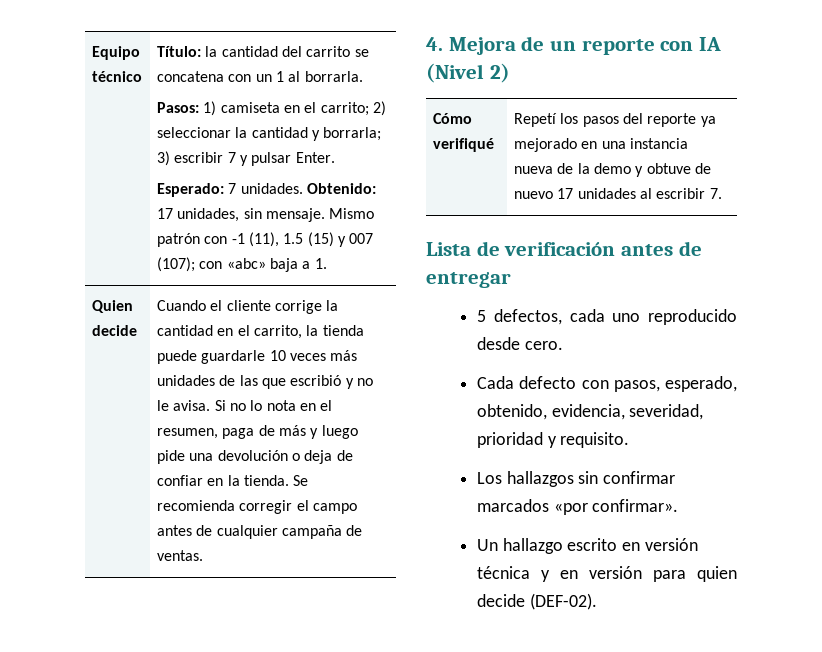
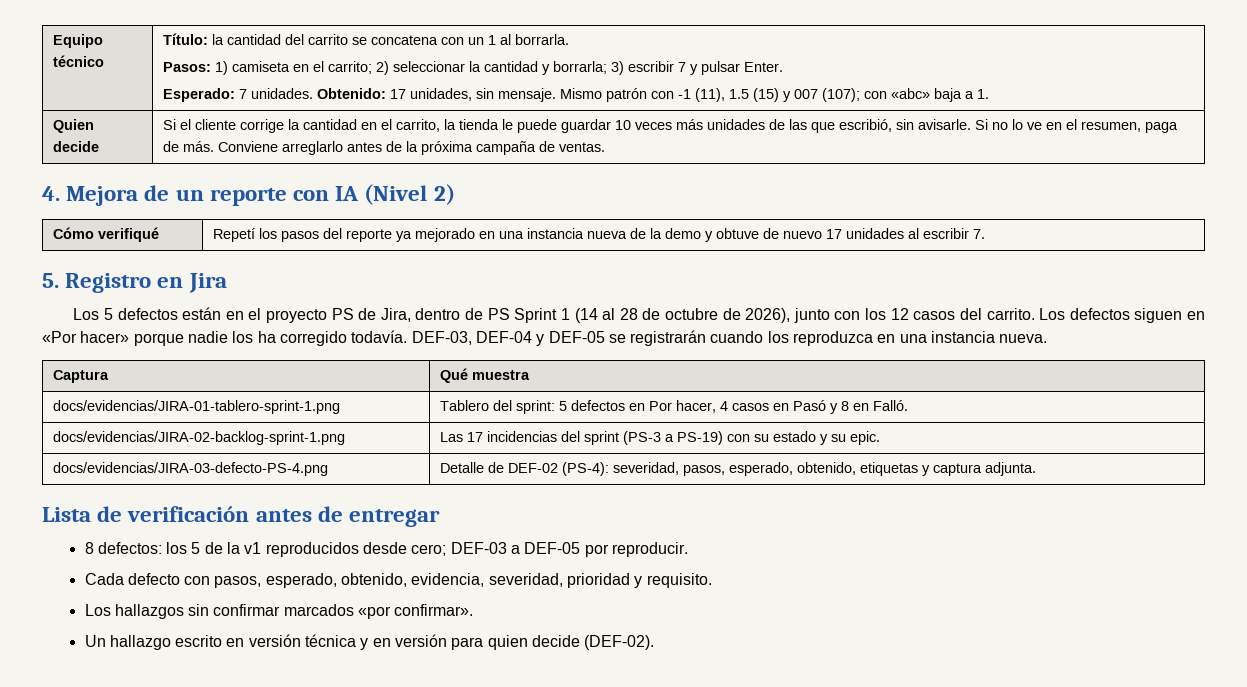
- Cuando el cliente corrige la cantidad en el carrito, la tienda puede guardarle 10 veces más unidades de las que escribió y no le avisa.
+ Si el cliente corrige la cantidad en el carrito, la tienda le puede guardar 10 veces más unidades de las que escribió, sin avisarle.
- Si no lo nota en el resumen, paga de más y luego pide una devolución o deja de confiar en la tienda. Se recomienda corregir el campo antes de cualquier campaña de ventas.
+ Si no lo ve en el resumen, paga de más. Conviene arreglarlo antes de la próxima campaña de ventas.
+ 5. Registro en Jira
+ Los 5 defectos están en el proyecto PS de Jira, dentro de PS Sprint 1 (14 al 28 de octubre de 2026), junto con los 12 casos del carrito. Los defectos siguen en «Por hacer» porque nadie los ha corregido todavía. DEF-03, DEF-04 y DEF-05 se registrarán cuando los reproduzca en una instancia nueva.
+ Captura | Qué muestra
+ docs/evidencias/JIRA-01-tablero-sprint-1.png | Tablero del sprint: 5 defectos en Por hacer, 4 casos en Pasó y 8 en Falló.
+ docs/evidencias/JIRA-02-backlog-sprint-1.png | Las 17 incidencias del sprint (PS-3 a PS-19) con su estado y su epic.
+ docs/evidencias/JIRA-03-defecto-PS-4.png | Detalle de DEF-02 (PS-4): severidad, pasos, esperado, obtenido, etiquetas y captura adjunta.
- 5 defectos, cada uno reproducido desde cero.
+ 8 defectos: los 5 de la v1 reproducidos desde cero; DEF-03 a DEF-05 por reproducir.

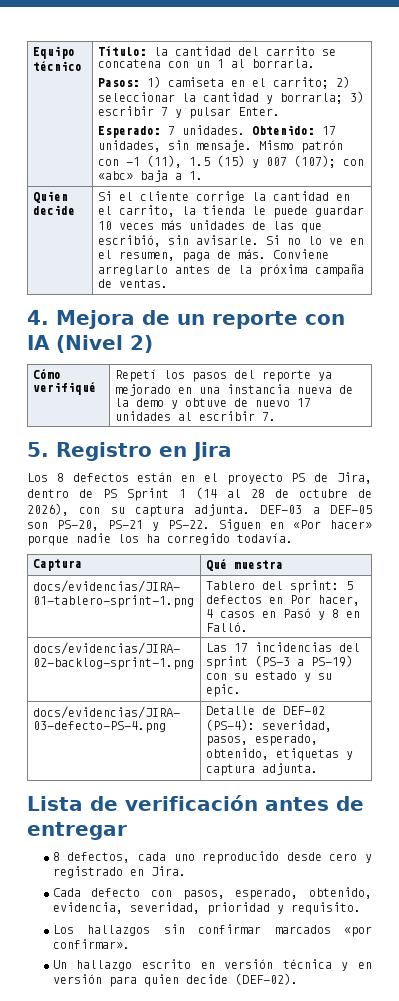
- Los 5 defectos están en el proyecto PS de Jira, dentro de PS Sprint 1 (14 al 28 de octubre de 2026), junto con los 12 casos del carrito. Los defectos siguen en «Por hacer» porque nadie los ha corregido todavía. DEF-03, DEF-04 y DEF-05 se registrarán cuando los reproduzca en una instancia nueva.
+ Los 8 defectos están en el proyecto PS de Jira, dentro de PS Sprint 1 (14 al 28 de octubre de 2026), con su captura adjunta. DEF-03 a DEF-05 son PS-20, PS-21 y PS-22. Siguen en «Por hacer» porque nadie los ha corregido todavía.
- 8 defectos: los 5 de la v1 reproducidos desde cero; DEF-03 a DEF-05 por reproducir.
+ 8 defectos, cada uno reproducido desde cero y registrado en Jira.

